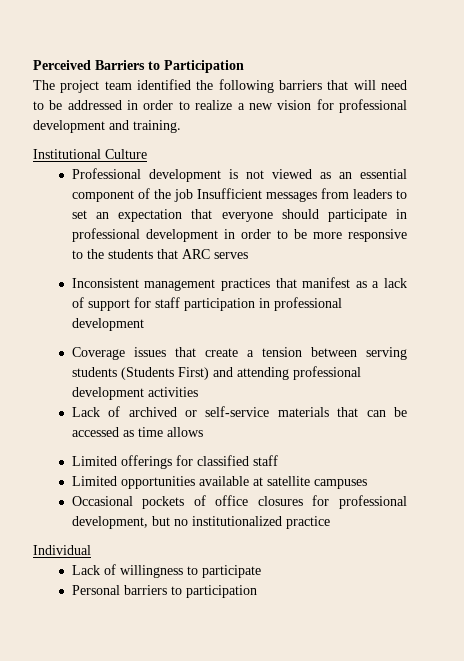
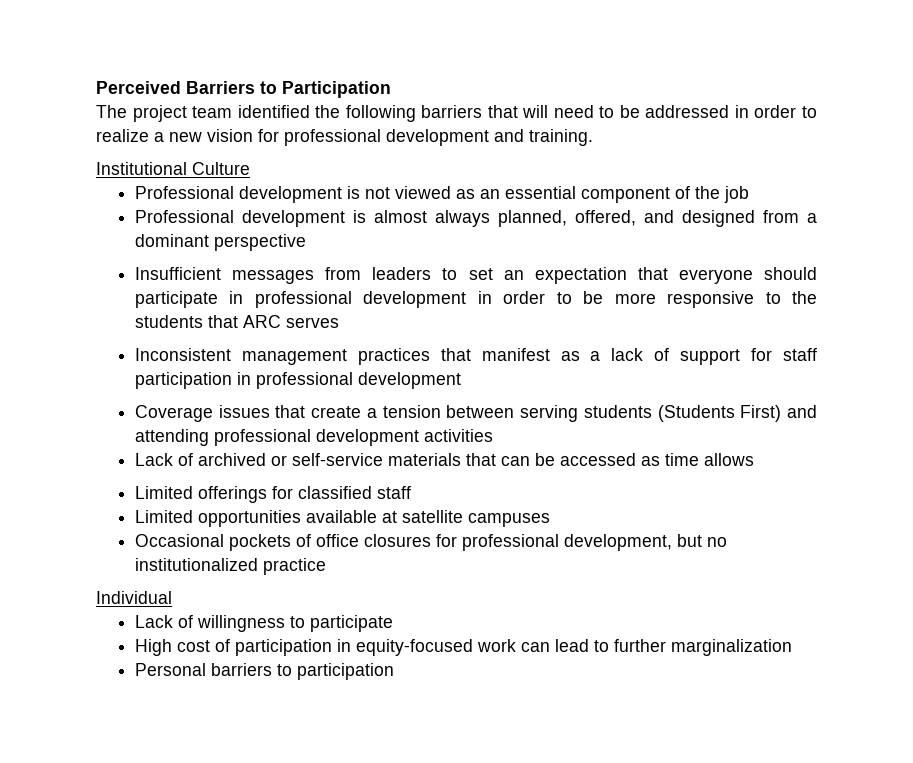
- Professional development is not viewed as an essential component of the job Insufficient messages from leaders to set an expectation that everyone should participate in professional development in order to be more responsive to the students that ARC serves
+ Professional development is not viewed as an essential component of the job
+ Professional development is almost always planned, offered, and designed from a dominant perspective
+ Insufficient messages from leaders to set an expectation that everyone should participate in professional development in order to be more responsive to the students that ARC serves
+ High cost of participation in equity-focused work can lead to further marginalization

